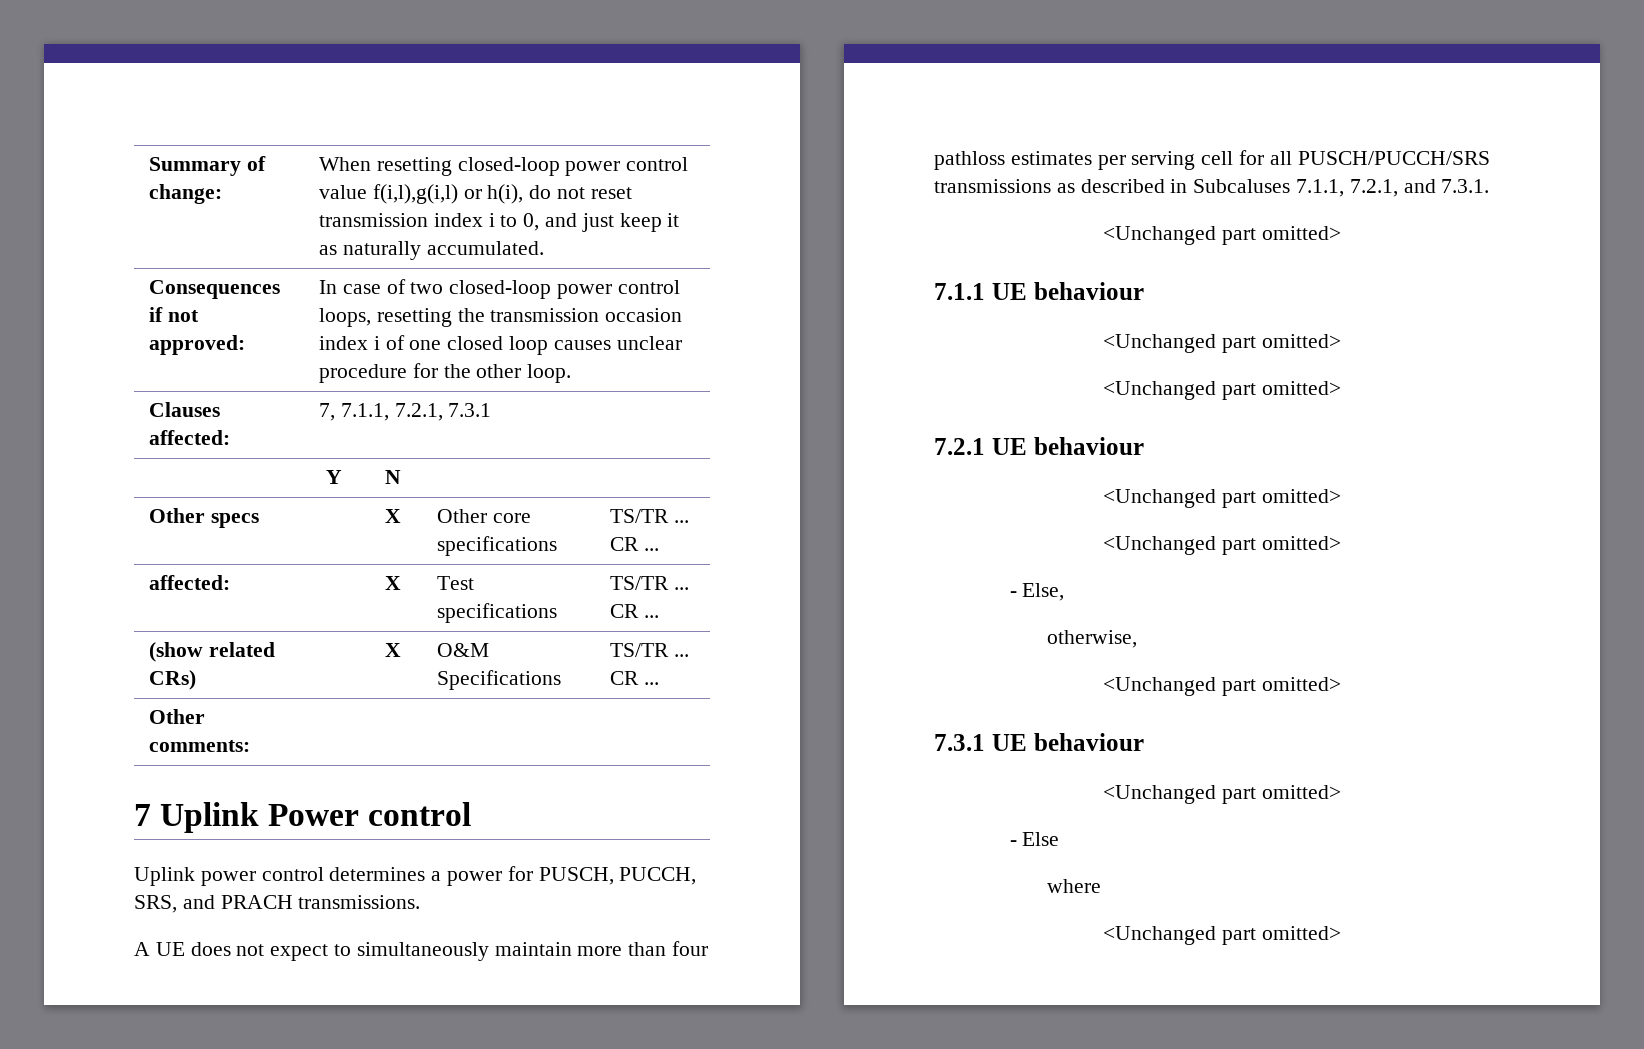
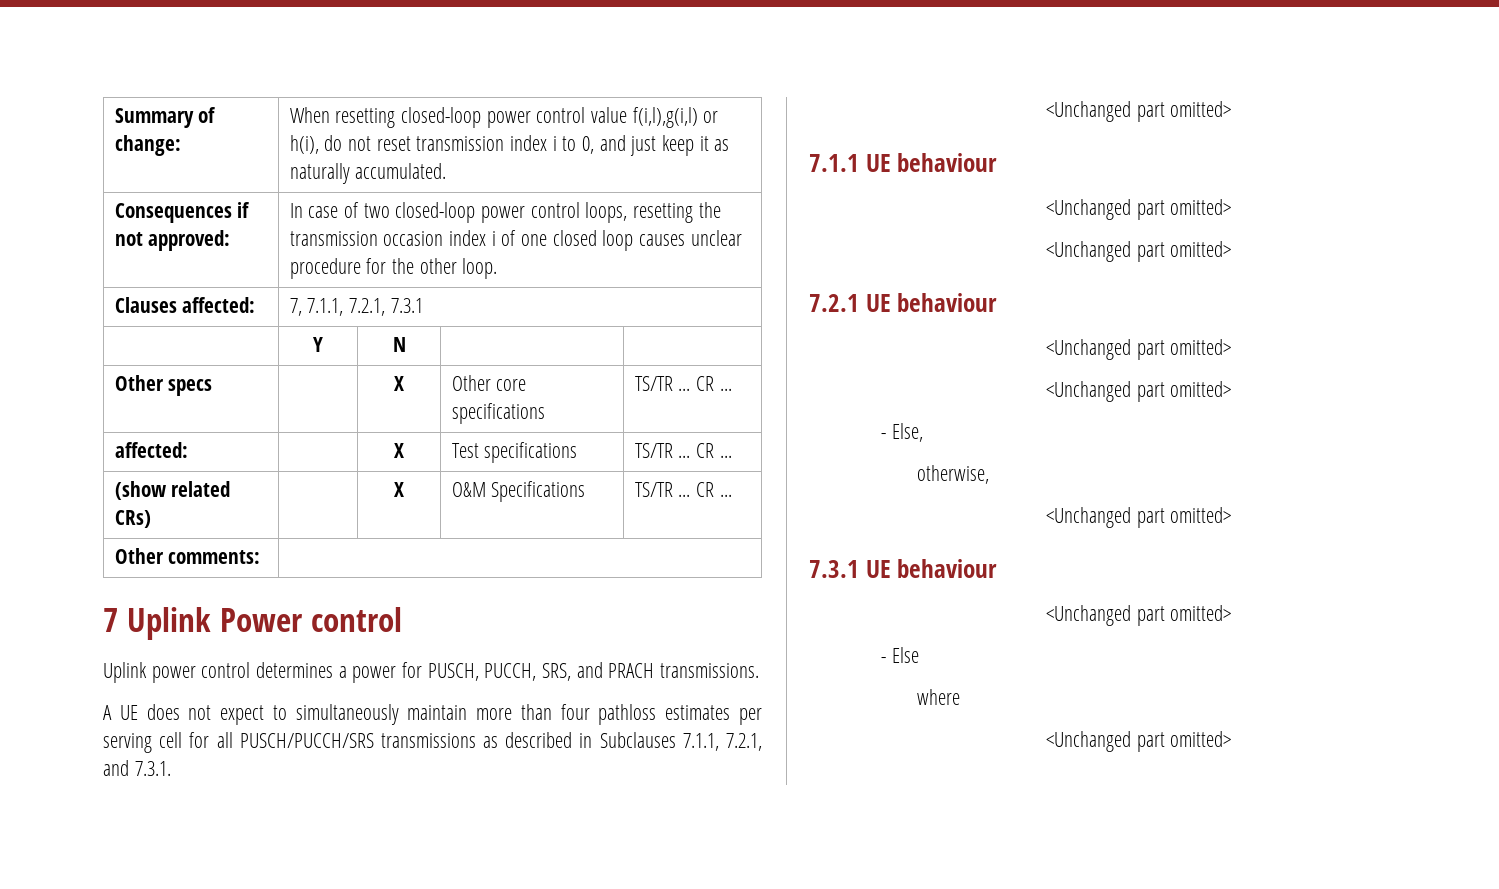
- A UE does not expect to simultaneously maintain more than four pathloss estimates per serving cell for all PUSCH/PUCCH/SRS transmissions as described in Subcaluses 7.1.1, 7.2.1, and 7.3.1.
+ A UE does not expect to simultaneously maintain more than four pathloss estimates per serving cell for all PUSCH/PUCCH/SRS transmissions as described in Subclauses 7.1.1, 7.2.1, and 7.3.1.

